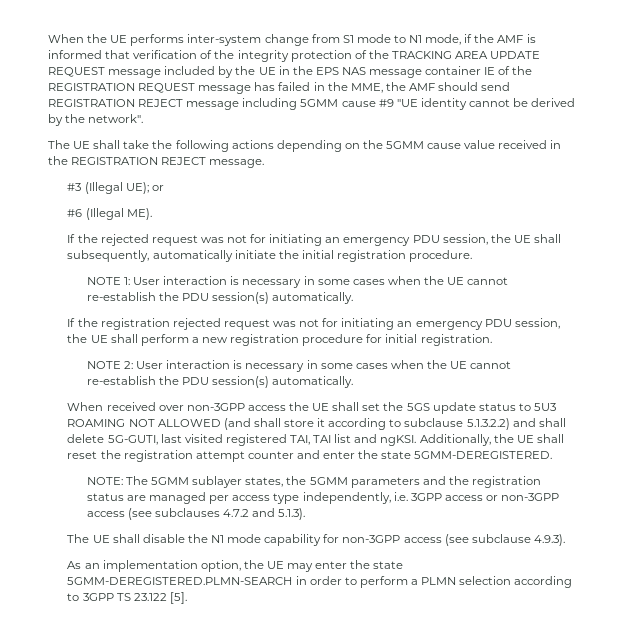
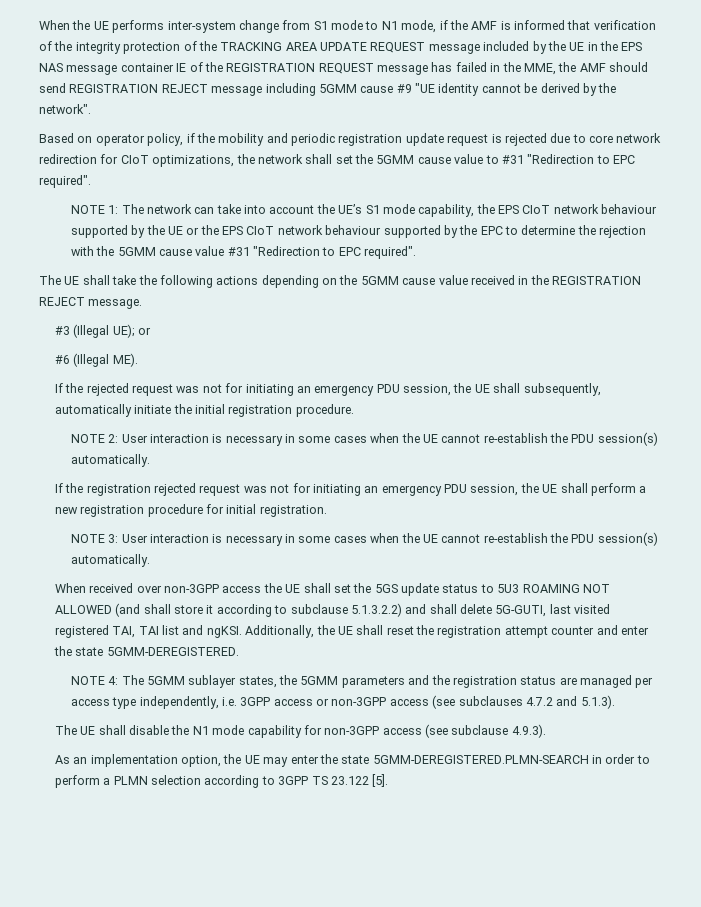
+ Based on operator policy, if the mobility and periodic registration update request is rejected due to core network redirection for CIoT optimizations, the network shall set the 5GMM cause value to #31 "Redirection to EPC required".
+ NOTE 1: The network can take into account the UE’s S1 mode capability, the EPS CIoT network behaviour supported by the UE or the EPS CIoT network behaviour supported by the EPC to determine the rejection with the 5GMM cause value #31 "Redirection to EPC required".
- NOTE 1: User interaction is necessary in some cases when the UE cannot re-establish the PDU session(s) automatically.
+ NOTE 2: User interaction is necessary in some cases when the UE cannot re-establish the PDU session(s) automatically.
- NOTE 2: User interaction is necessary in some cases when the UE cannot re-establish the PDU session(s) automatically.
+ NOTE 3: User interaction is necessary in some cases when the UE cannot re-establish the PDU session(s) automatically.
- NOTE: The 5GMM sublayer states, the 5GMM parameters and the registration status are managed per access type independently, i.e. 3GPP access or non-3GPP access (see subclauses 4.7.2 and 5.1.3).
+ NOTE 4: The 5GMM sublayer states, the 5GMM parameters and the registration status are managed per access type independently, i.e. 3GPP access or non-3GPP access (see subclauses 4.7.2 and 5.1.3).

